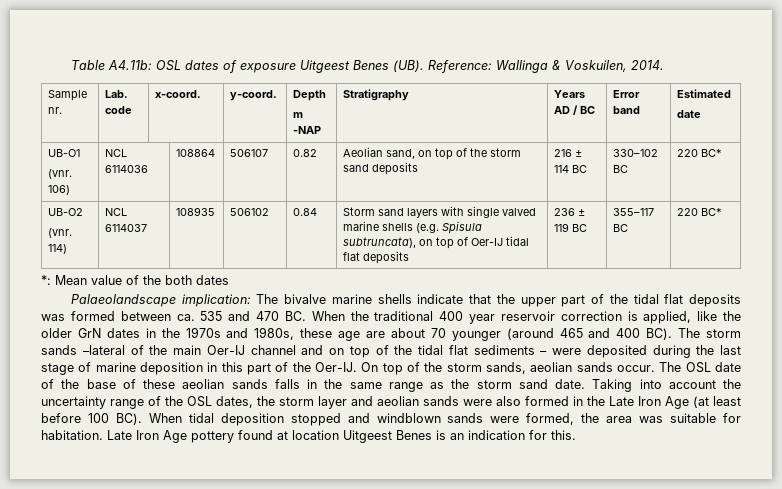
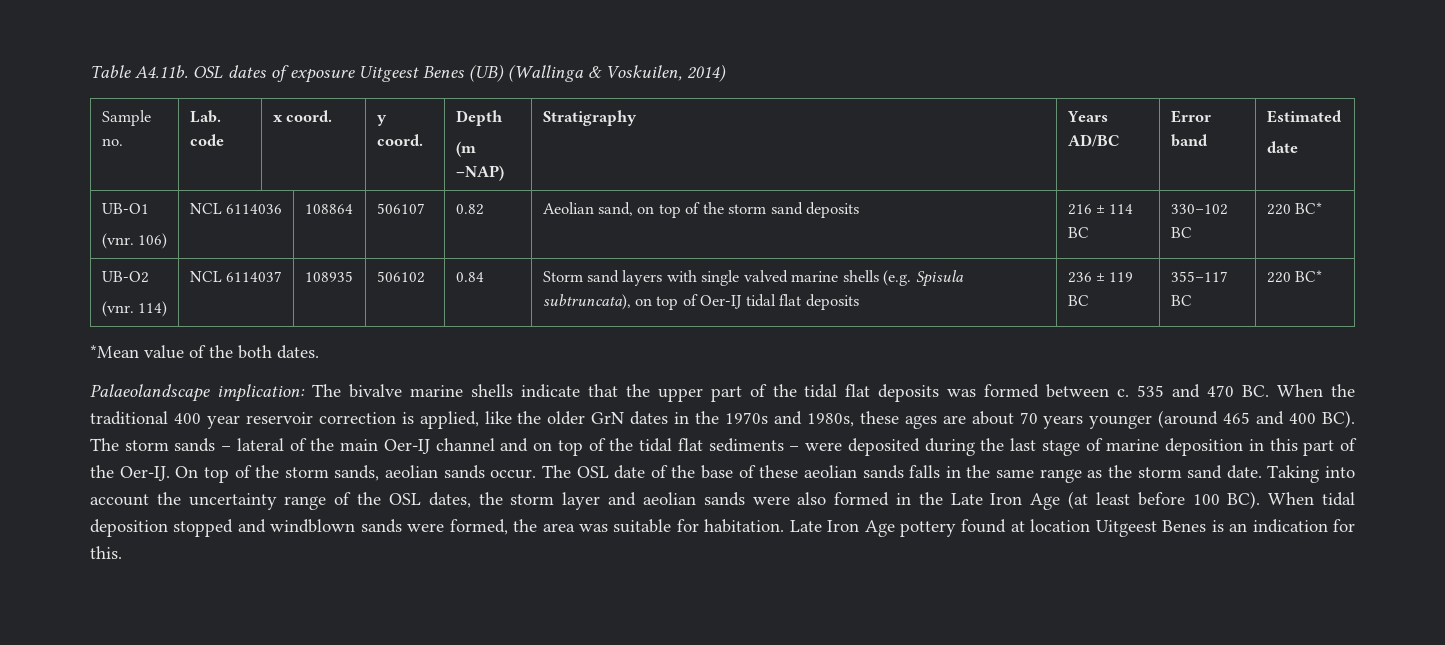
- Table A4.11b: OSL dates of exposure Uitgeest Benes (UB). Reference: Wallinga & Voskuilen, 2014.
+ Table A4.11b. OSL dates of exposure Uitgeest Benes (UB) (Wallinga & Voskuilen, 2014)
- Sample nr. | Lab. code | x-coord. | y-coord. | Depth
- m -NAP | Stratigraphy | Years AD / BC | Error band | Estimated
+ Sample no. | Lab. code | x coord. | y coord. | Depth
+ (m –NAP) | Stratigraphy | Years AD/BC | Error band | Estimated
- *: Mean value of the both dates
+ *Mean value of the both dates.
- The bivalve marine shells indicate that the upper part of the tidal flat deposits was formed between ca. 535 and 470 BC. When the traditional 400 year reservoir correction is applied, like the older GrN dates in the 1970s and 1980s, these age are about 70 younger (around 465 and 400 BC). The storm sands –lateral of the main Oer-IJ channel and on top of the tidal flat sediments – were deposited during the last stage of marine deposition in this part of the Oer-IJ.
+ The bivalve marine shells indicate that the upper part of the tidal flat deposits was formed between c. 535 and 470 BC. When the traditional 400 year reservoir correction is applied, like the older GrN dates in the 1970s and 1980s, these ages are about 70 years younger (around 465 and 400 BC). The storm sands – lateral of the main Oer-IJ channel and on top of the tidal flat sediments – were deposited during the last stage of marine deposition in this part of the Oer-IJ.

